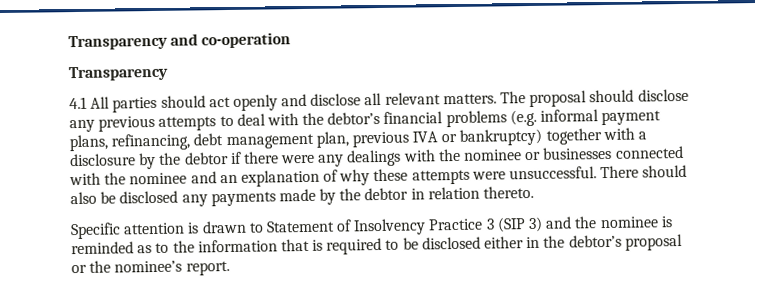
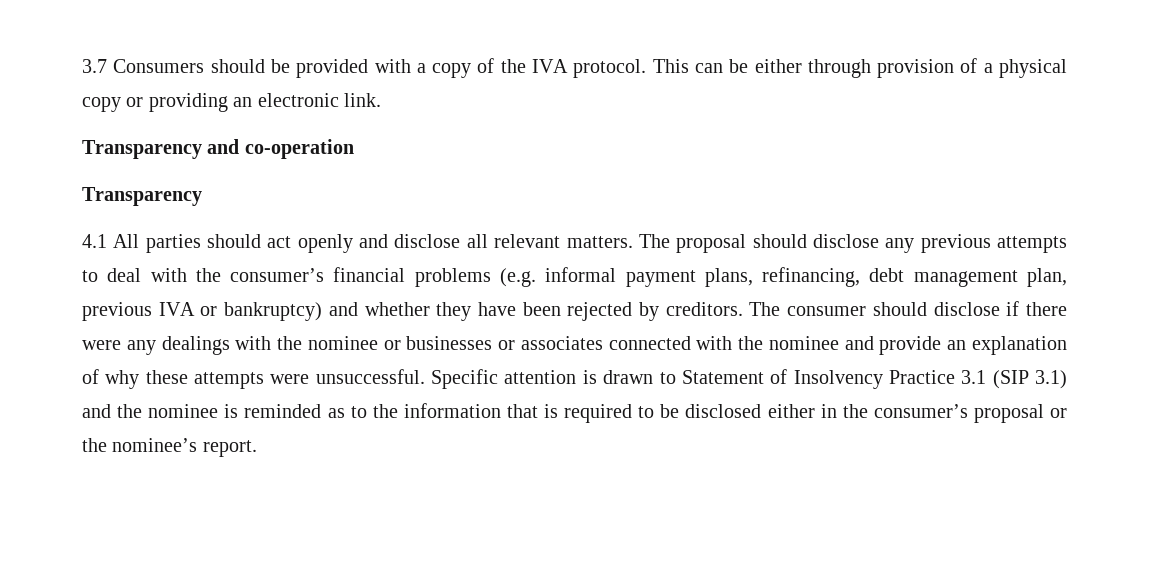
+ 3.7 Consumers should be provided with a copy of the IVA protocol. This can be either through provision of a physical copy or providing an electronic link.
- The proposal should disclose any previous attempts to deal with the debtor’s financial problems (e.g. informal payment plans, refinancing, debt management plan, previous IVA or bankruptcy) together with a disclosure by the debtor if there were any dealings with the nominee or businesses connected with the nominee and an explanation of why these attempts were unsuccessful. There should also be disclosed any payments made by the debtor in relation thereto.
- Specific attention is drawn to Statement of Insolvency Practice 3 (SIP 3) and the nominee is reminded as to the information that is required to be disclosed either in the debtor’s proposal or the nominee’s report.
+ The proposal should disclose any previous attempts to deal with the consumer’s financial problems (e.g. informal payment plans, refinancing, debt management plan, previous IVA or bankruptcy) and whether they have been rejected by creditors. The consumer should disclose if there were any dealings with the nominee or businesses or associates connected with the nominee and provide an explanation of why these attempts were unsuccessful. Specific attention is drawn to Statement of Insolvency Practice 3.1 (SIP 3.1) and the nominee is reminded as to the information that is required to be disclosed either in the consumer’s proposal or the nominee’s report.

